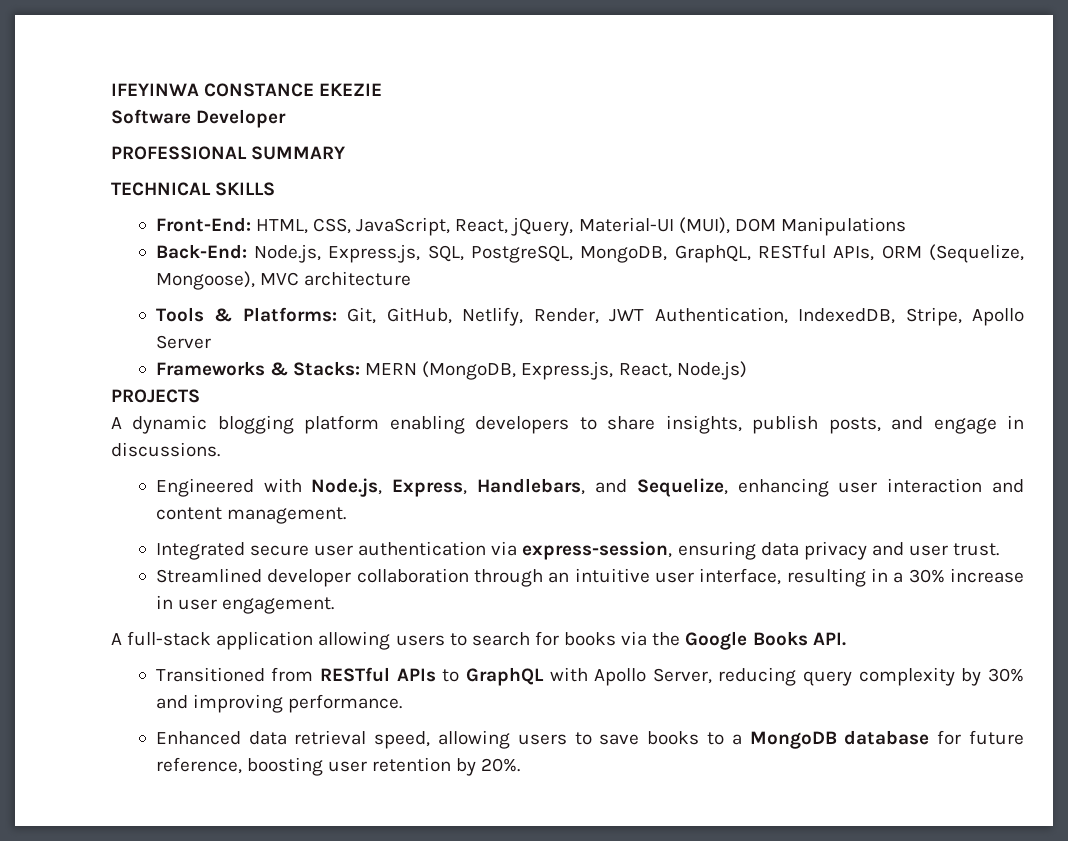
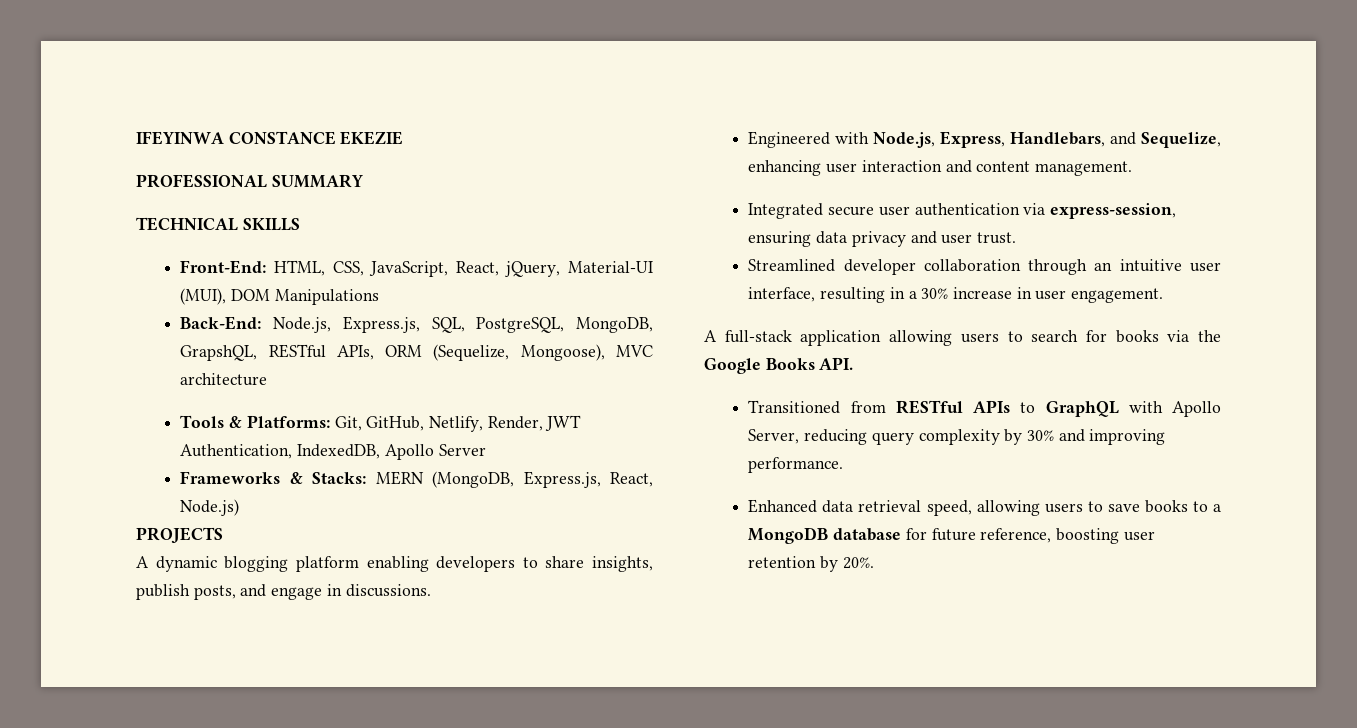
- Software Developer
- Back-End: Node.js, Express.js, SQL, PostgreSQL, MongoDB, GraphQL, RESTful APIs, ORM (Sequelize, Mongoose), MVC architecture
+ Back-End: Node.js, Express.js, SQL, PostgreSQL, MongoDB, GrapshQL, RESTful APIs, ORM (Sequelize, Mongoose), MVC architecture
- Tools & Platforms: Git, GitHub, Netlify, Render, JWT Authentication, IndexedDB, Stripe, Apollo Server
+ Tools & Platforms: Git, GitHub, Netlify, Render, JWT Authentication, IndexedDB, Apollo Server

